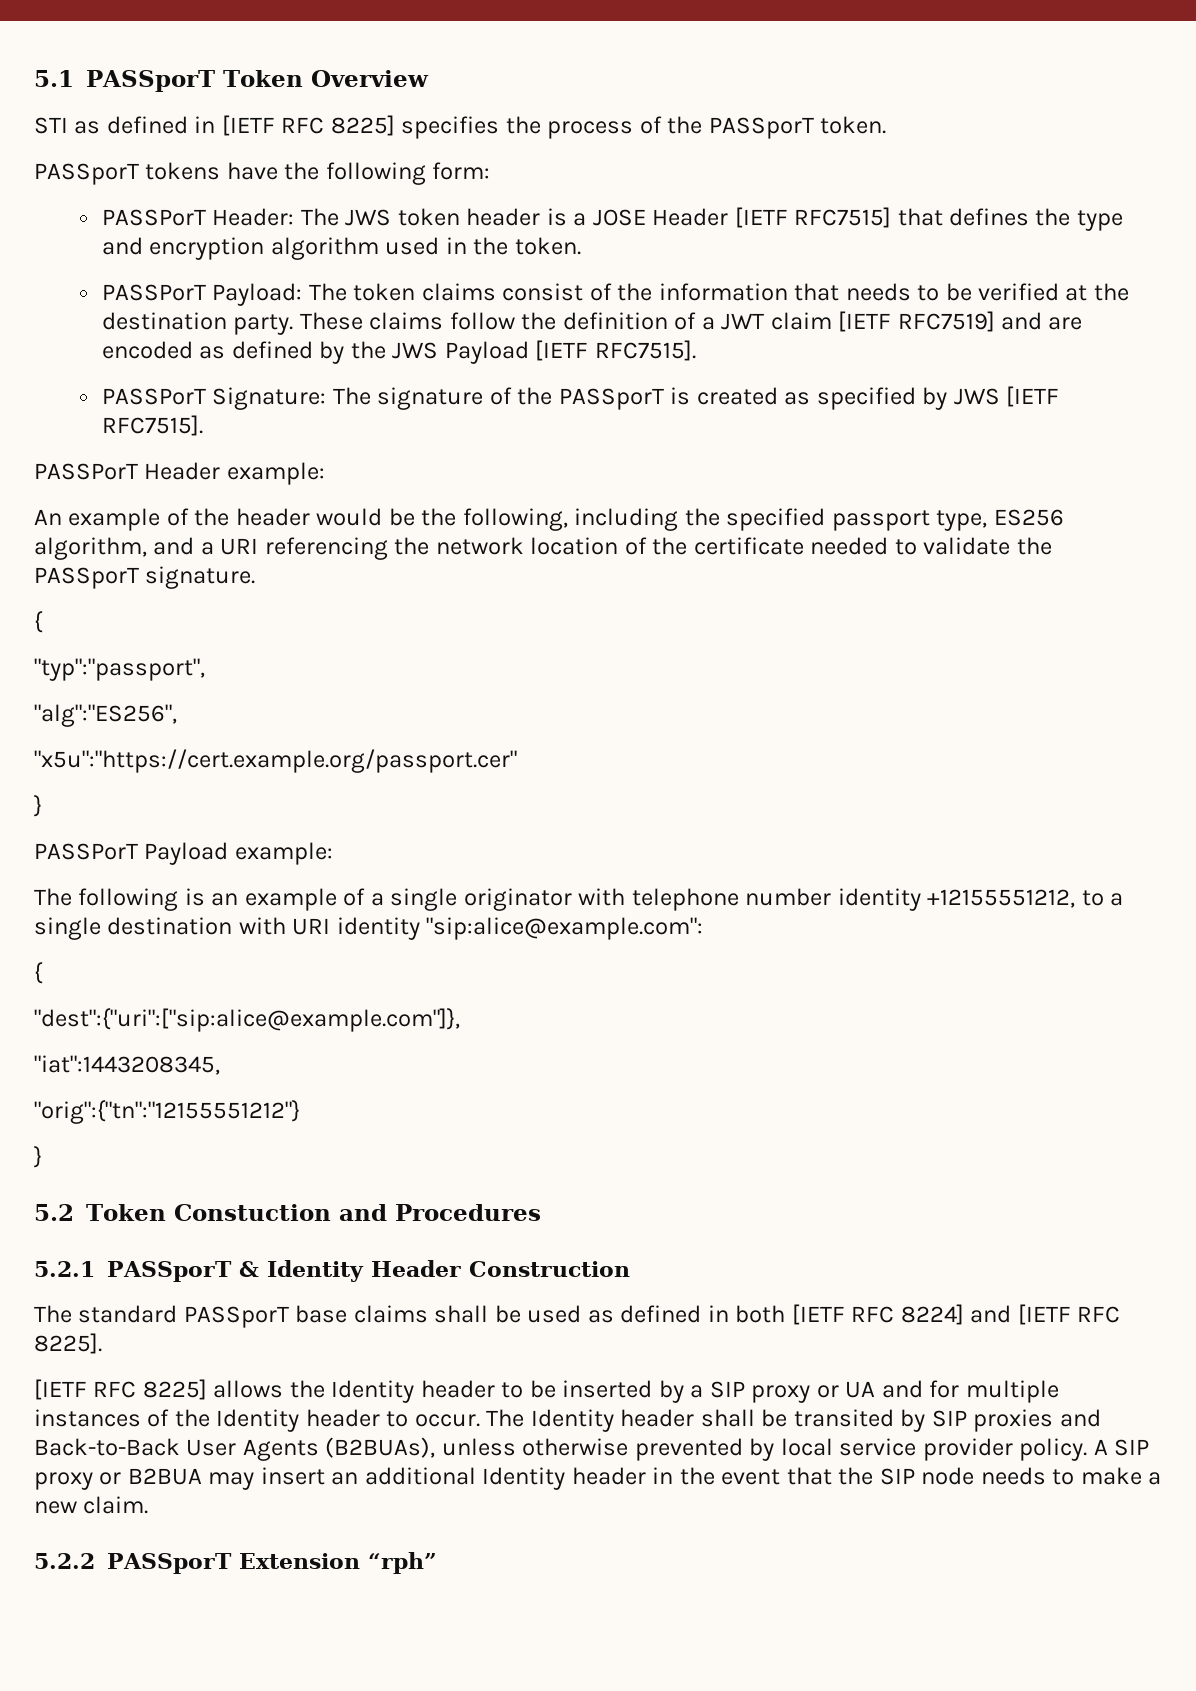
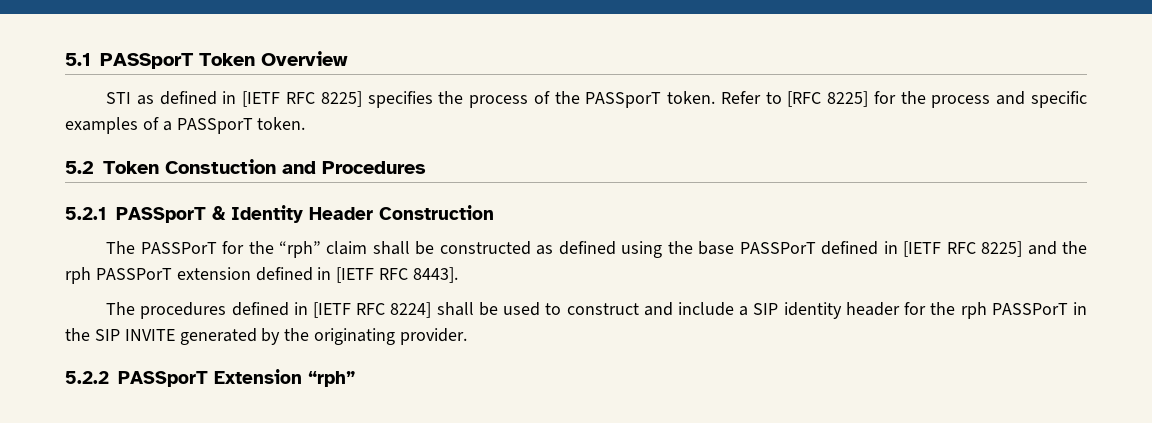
- STI as defined in [IETF RFC 8225] specifies the process of the PASSporT token.
- PASSporT tokens have the following form:
- PASSPorT Header: The JWS token header is a JOSE Header [IETF RFC7515] that defines the type and encryption algorithm used in the token.
- PASSPorT Payload: The token claims consist of the information that needs to be verified at the destination party. These claims follow the definition of a JWT claim [IETF RFC7519] and are encoded as defined by the JWS Payload [IETF RFC7515].
- PASSPorT Signature: The signature of the PASSporT is created as specified by JWS [IETF RFC7515].
- PASSPorT Header example:
- An example of the header would be the following, including the specified passport type, ES256 algorithm, and a URI referencing the network location of the certificate needed to validate the PASSporT signature.
- {
- "typ":"passport",
- "alg":"ES256",
- "x5u":"https://cert.example.org/passport.cer"
- }
- PASSPorT Payload example:
- The following is an example of a single originator with telephone number identity +12155551212, to a single destination with URI identity "sip:alice@example.com":
- {
- "dest":{"uri":["sip:alice@example.com"]},
- "iat":1443208345,
- "orig":{"tn":"12155551212"}
- }
+ STI as defined in [IETF RFC 8225] specifies the process of the PASSporT token. Refer to [RFC 8225] for the process and specific examples of a PASSporT token.
- The standard PASSporT base claims shall be used as defined in both [IETF RFC 8224] and [IETF RFC 8225].
- [IETF RFC 8225] allows the Identity header to be inserted by a SIP proxy or UA and for multiple instances of the Identity header to occur. The Identity header shall be transited by SIP proxies and Back-to-Back User Agents (B2BUAs), unless otherwise prevented by local service provider policy. A SIP proxy or B2BUA may insert an additional Identity header in the event that the SIP node needs to make a new claim.
+ The PASSPorT for the “rph” claim shall be constructed as defined using the base PASSPorT defined in [IETF RFC 8225] and the rph PASSPorT extension defined in [IETF RFC 8443].
+ The procedures defined in [IETF RFC 8224] shall be used to construct and include a SIP identity header for the rph PASSPorT in the SIP INVITE generated by the originating provider.

